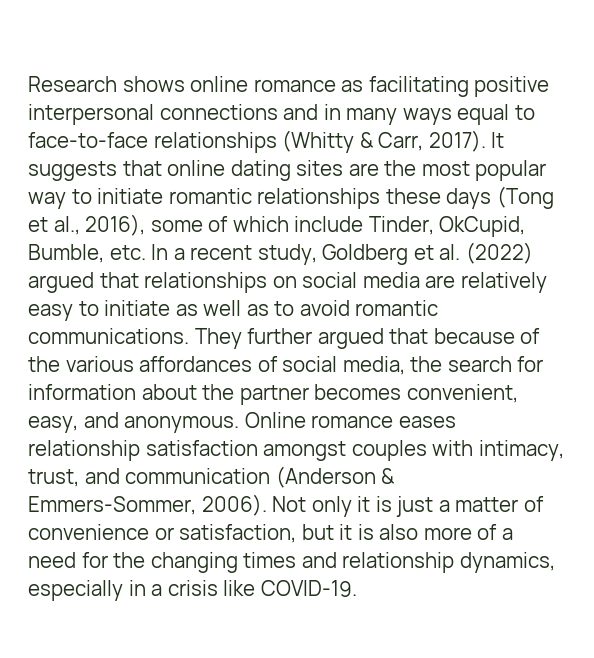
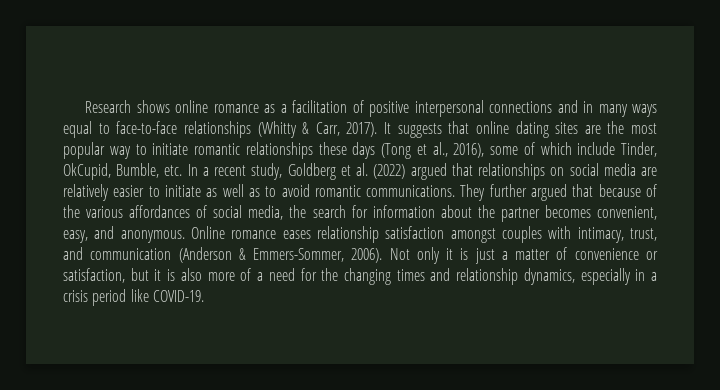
- Research shows online romance as facilitating positive interpersonal connections and in many ways equal to face-to-face relationships (Whitty & Carr, 2017).
+ Research shows online romance as a facilitation of positive interpersonal connections and in many ways equal to face-to-face relationships (Whitty & Carr, 2017).
- It suggests that online dating sites are the most popular way to initiate romantic relationships these days (Tong et al., 2016), some of which include Tinder, OkCupid, Bumble, etc. In a recent study, Goldberg et al. (2022) argued that relationships on social media are relatively easy to initiate as well as to avoid romantic communications.
+ It suggests that online dating sites are the most popular way to initiate romantic relationships these days (Tong et al., 2016), some of which include Tinder, OkCupid, Bumble, etc. In a recent study, Goldberg et al. (2022) argued that relationships on social media are relatively easier to initiate as well as to avoid romantic communications.
- Not only it is just a matter of convenience or satisfaction, but it is also more of a need for the changing times and relationship dynamics, especially in a crisis like COVID-19.
+ Not only it is just a matter of convenience or satisfaction, but it is also more of a need for the changing times and relationship dynamics, especially in a crisis period like COVID-19.

